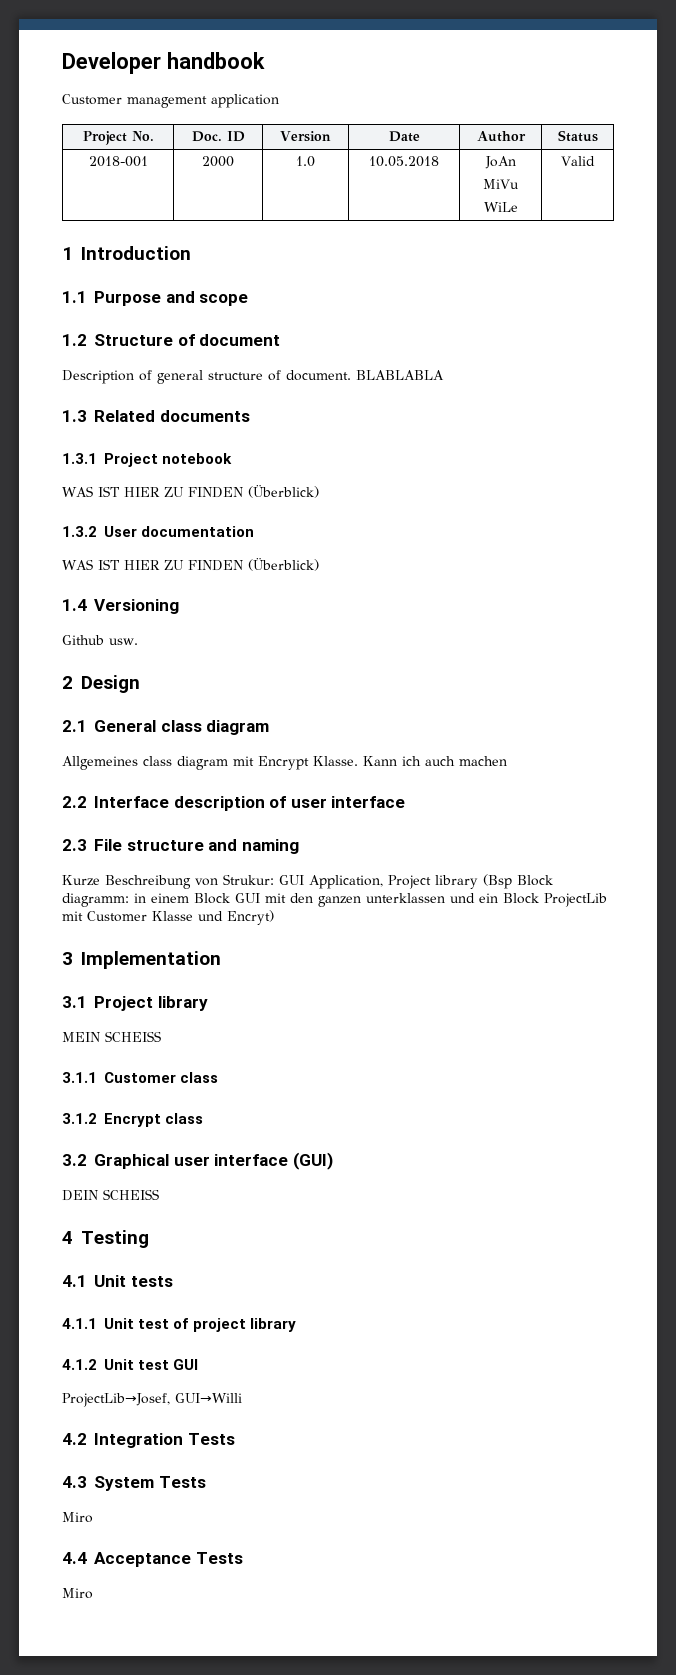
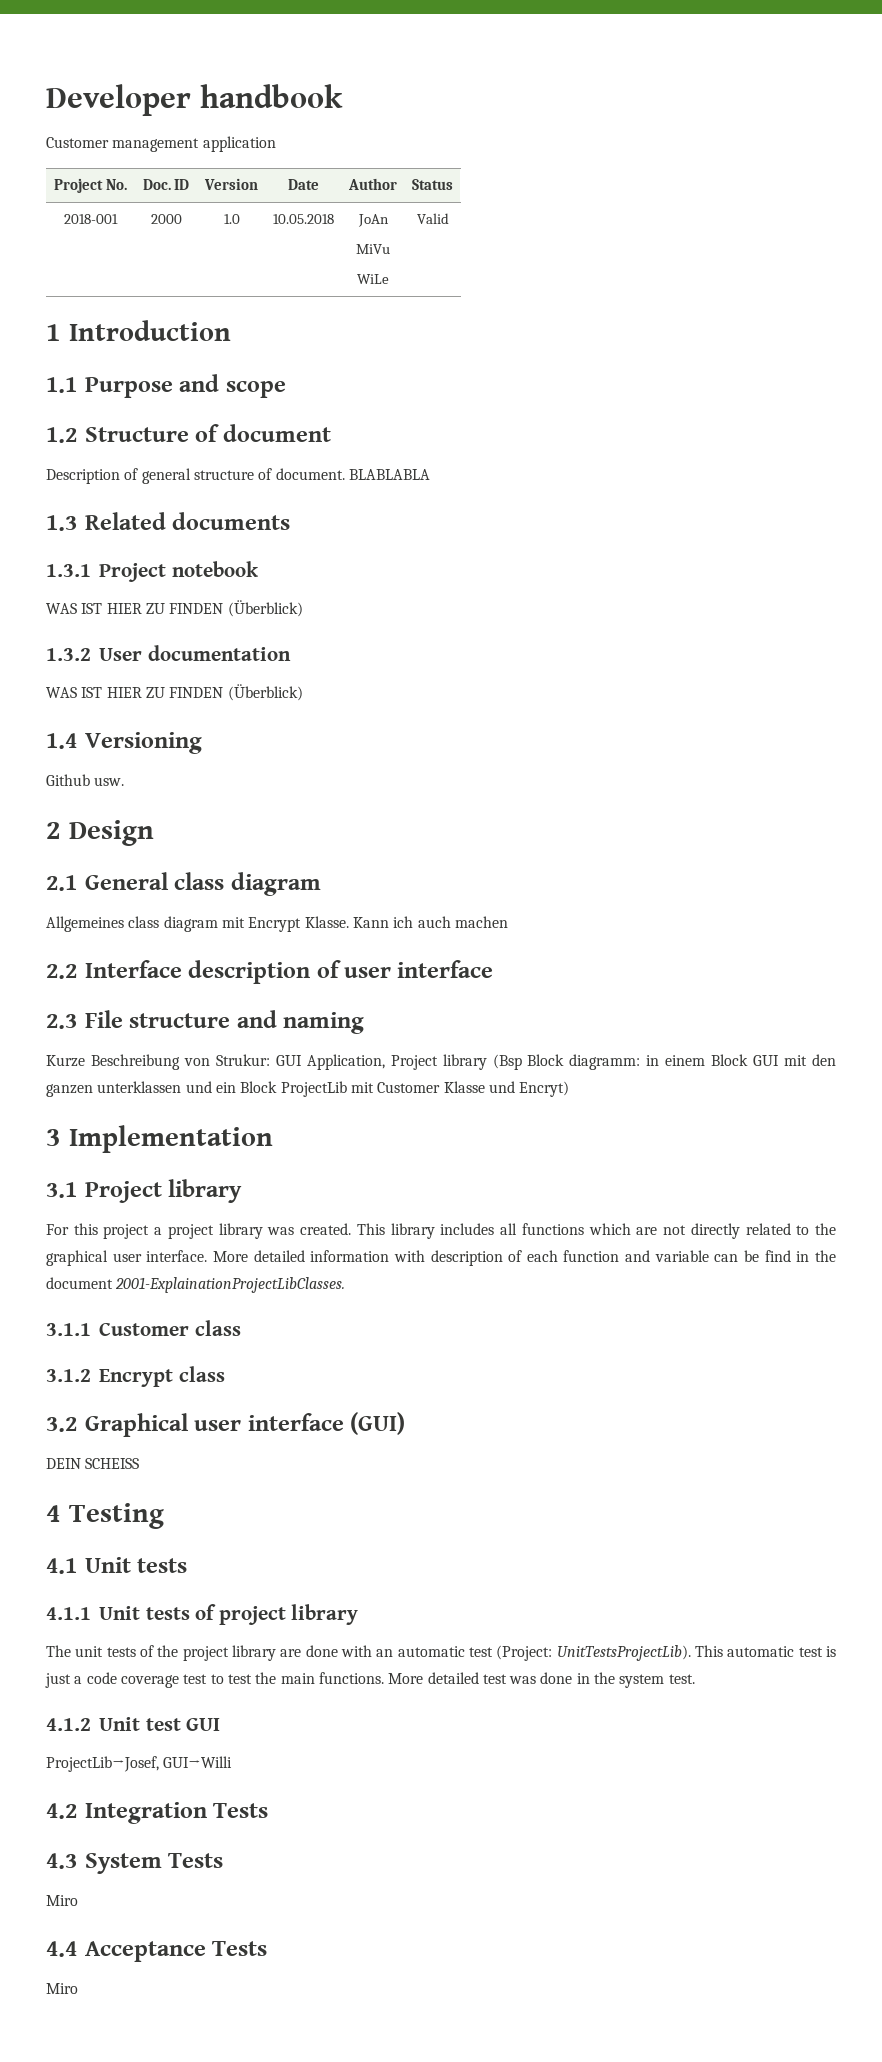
- MEIN SCHEISS
+ For this project a project library was created. This library includes all functions which are not directly related to the graphical user interface. More detailed information with description of each function and variable can be find in the document 2001-ExplainationProjectLibClasses.
- 4.1.1 Unit test of project library
+ 4.1.1 Unit tests of project library
+ The unit tests of the project library are done with an automatic test (Project: UnitTestsProjectLib). This automatic test is just a code coverage test to test the main functions. More detailed test was done in the system test.

